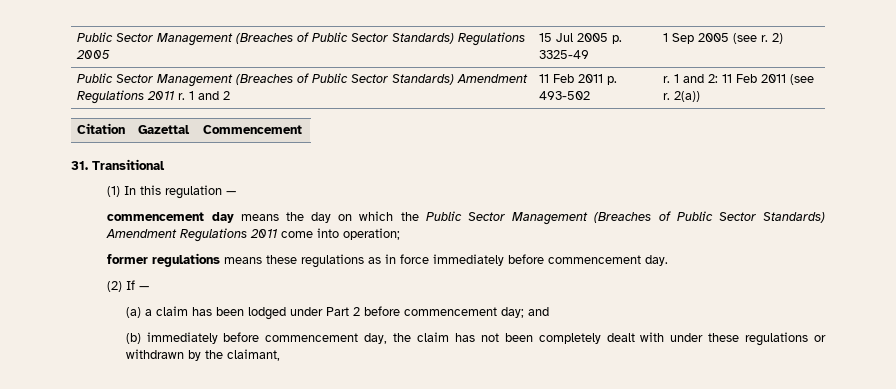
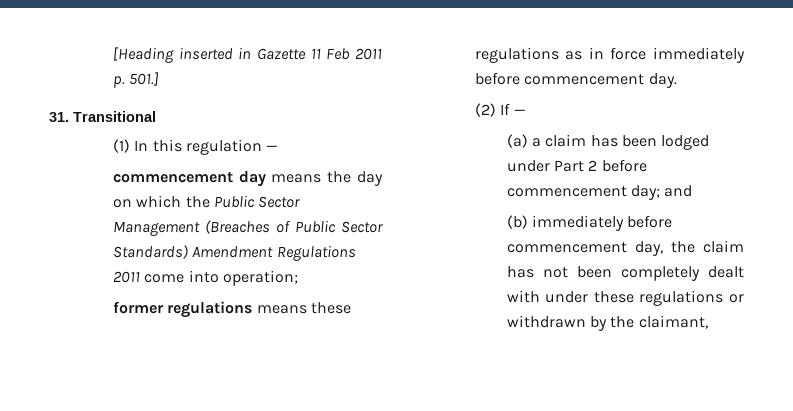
- Public Sector Management (Breaches of Public Sector Standards) Regulations 2005 | 15 Jul 2005 p. 3325-49 | 1 Sep 2005 (see r. 2)
- Public Sector Management (Breaches of Public Sector Standards) Amendment Regulations 2011 r. 1 and 2 | 11 Feb 2011 p. 493-502 | r. 1 and 2: 11 Feb 2011 (see r. 2(a))
- Citation | Gazettal | Commencement
+ [Heading inserted in Gazette 11 Feb 2011 p. 501.]

